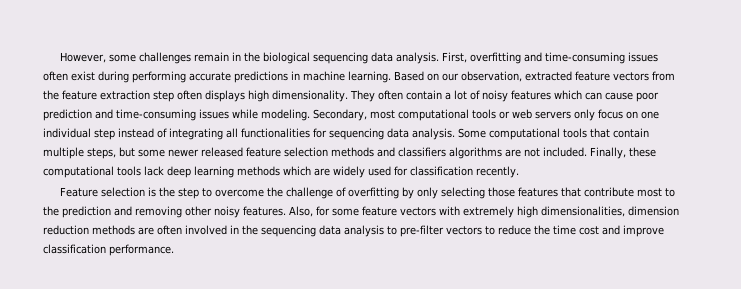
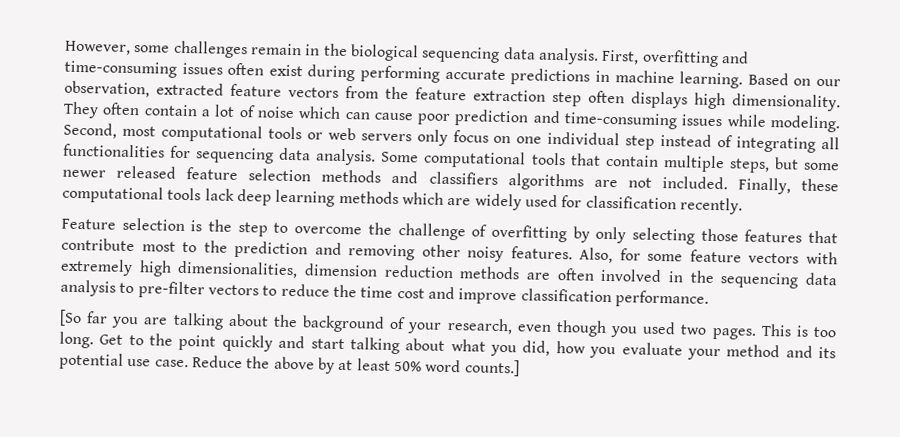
- They often contain a lot of noisy features which can cause poor prediction and time-consuming issues while modeling.
+ They often contain a lot of noise which can cause poor prediction and time-consuming issues while modeling.
- Secondary, most computational tools or web servers only focus on one individual step instead of integrating all functionalities for sequencing data analysis.
+ Second, most computational tools or web servers only focus on one individual step instead of integrating all functionalities for sequencing data analysis.
+ [So far you are talking about the background of your research, even though you used two pages. This is too long. Get to the point quickly and start talking about what you did, how you evaluate your method and its potential use case. Reduce the above by at least 50% word counts.]

